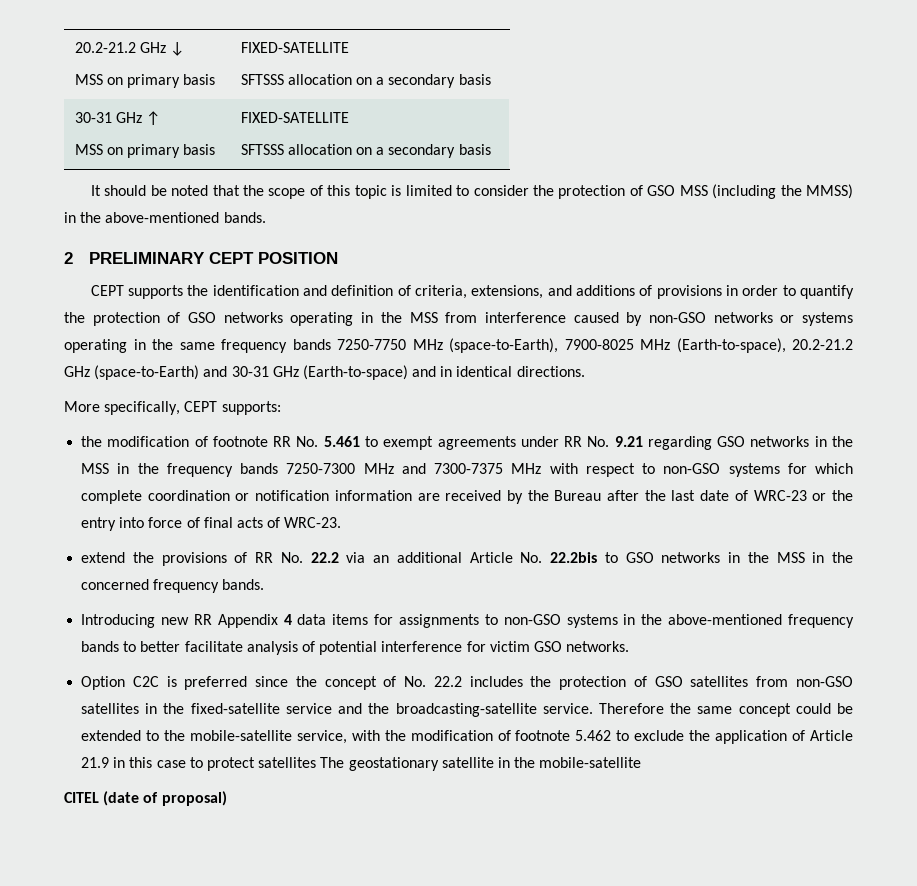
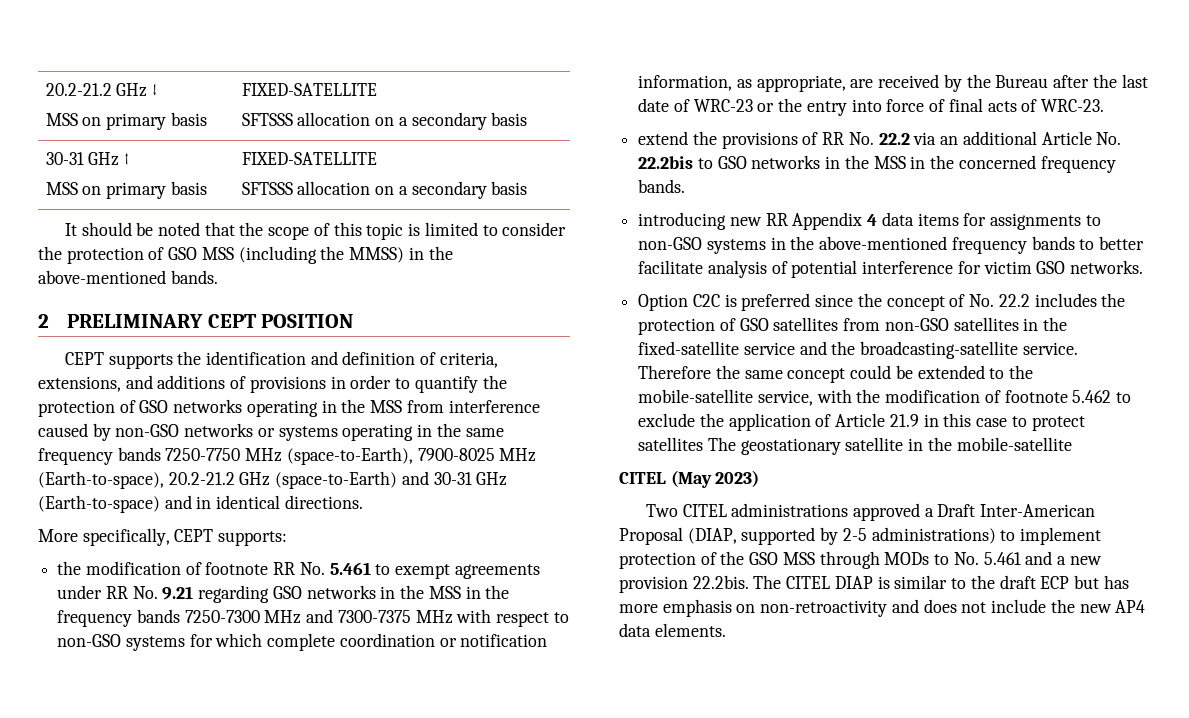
- the modification of footnote RR No. 5.461 to exempt agreements under RR No. 9.21 regarding GSO networks in the MSS in the frequency bands 7250-7300 MHz and 7300-7375 MHz with respect to non-GSO systems for which complete coordination or notification information are received by the Bureau after the last date of WRC-23 or the entry into force of final acts of WRC-23.
+ the modification of footnote RR No. 5.461 to exempt agreements under RR No. 9.21 regarding GSO networks in the MSS in the frequency bands 7250-7300 MHz and 7300-7375 MHz with respect to non-GSO systems for which complete coordination or notification information, as appropriate, are received by the Bureau after the last date of WRC-23 or the entry into force of final acts of WRC-23.
- Introducing new RR Appendix 4 data items for assignments to non-GSO systems in the above-mentioned frequency bands to better facilitate analysis of potential interference for victim GSO networks.
+ introducing new RR Appendix 4 data items for assignments to non-GSO systems in the above-mentioned frequency bands to better facilitate analysis of potential interference for victim GSO networks.
- CITEL (date of proposal)
+ CITEL (May 2023)
+ Two CITEL administrations approved a Draft Inter-American Proposal (DIAP, supported by 2-5 administrations) to implement protection of the GSO MSS through MODs to No. 5.461 and a new provision 22.2bis. The CITEL DIAP is similar to the draft ECP but has more emphasis on non-retroactivity and does not include the new AP4 data elements.

